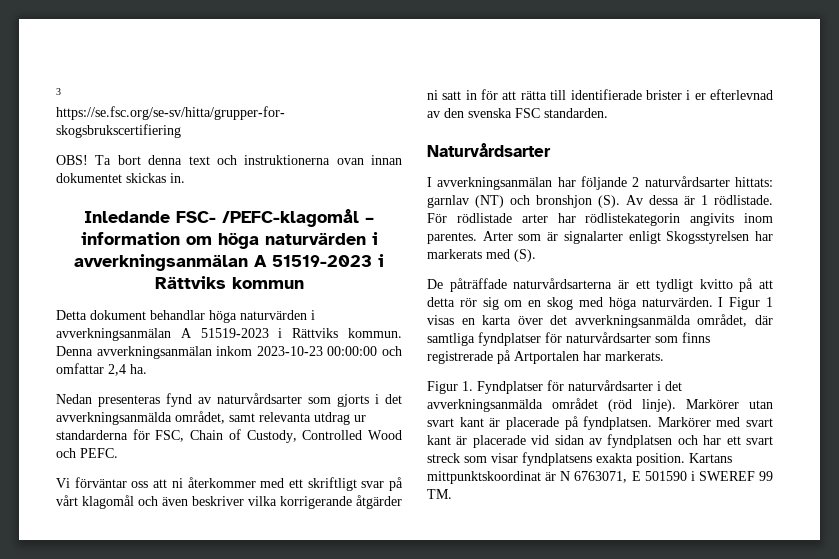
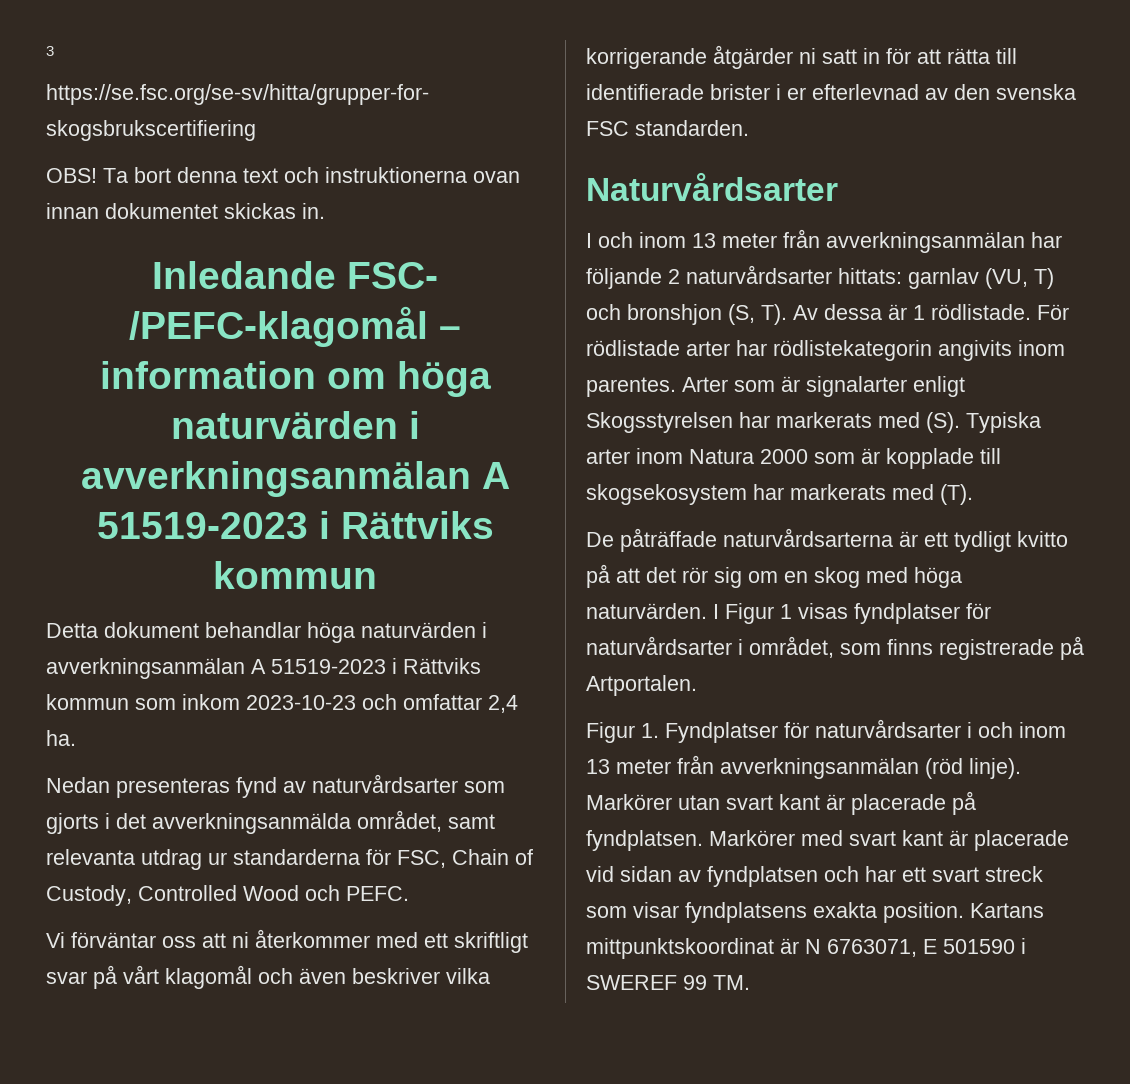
- Detta dokument behandlar höga naturvärden i avverkningsanmälan A 51519-2023 i Rättviks kommun. Denna avverkningsanmälan inkom 2023-10-23 00:00:00 och omfattar 2,4 ha.
+ Detta dokument behandlar höga naturvärden i avverkningsanmälan A 51519-2023 i Rättviks kommun som inkom 2023-10-23 och omfattar 2,4 ha.
- I avverkningsanmälan har följande 2 naturvårdsarter hittats: garnlav (NT) och bronshjon (S). Av dessa är 1 rödlistade.
+ I och inom 13 meter från avverkningsanmälan har följande 2 naturvårdsarter hittats: garnlav (VU, T) och bronshjon (S, T). Av dessa är 1 rödlistade.
- Arter som är signalarter enligt Skogsstyrelsen har markerats med (S).
+ Arter som är signalarter enligt Skogsstyrelsen har markerats med (S). Typiska arter inom Natura 2000 som är kopplade till skogsekosystem har markerats med (T).
- De påträffade naturvårdsarterna är ett tydligt kvitto på att detta rör sig om en skog med höga naturvärden.
+ De påträffade naturvårdsarterna är ett tydligt kvitto på att det rör sig om en skog med höga naturvärden.
- I Figur 1 visas en karta över det avverkningsanmälda området, där samtliga fyndplatser för naturvårdsarter som finns registrerade på Artportalen har markerats.
+ I Figur 1 visas fyndplatser för naturvårdsarter i området, som finns registrerade på Artportalen.
- Figur 1. Fyndplatser för naturvårdsarter i det avverkningsanmälda området (röd linje).
+ Figur 1. Fyndplatser för naturvårdsarter i och inom 13 meter från avverkningsanmälan (röd linje).

